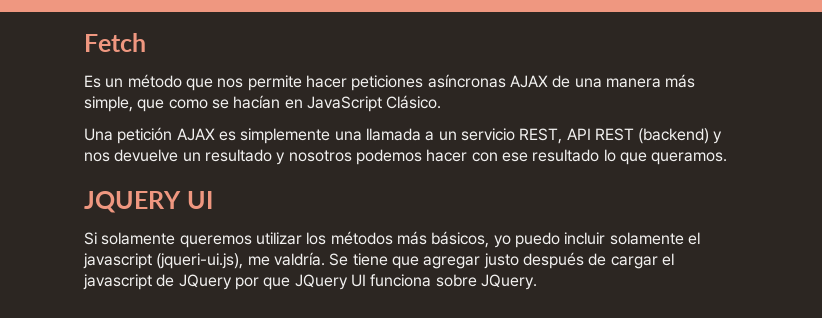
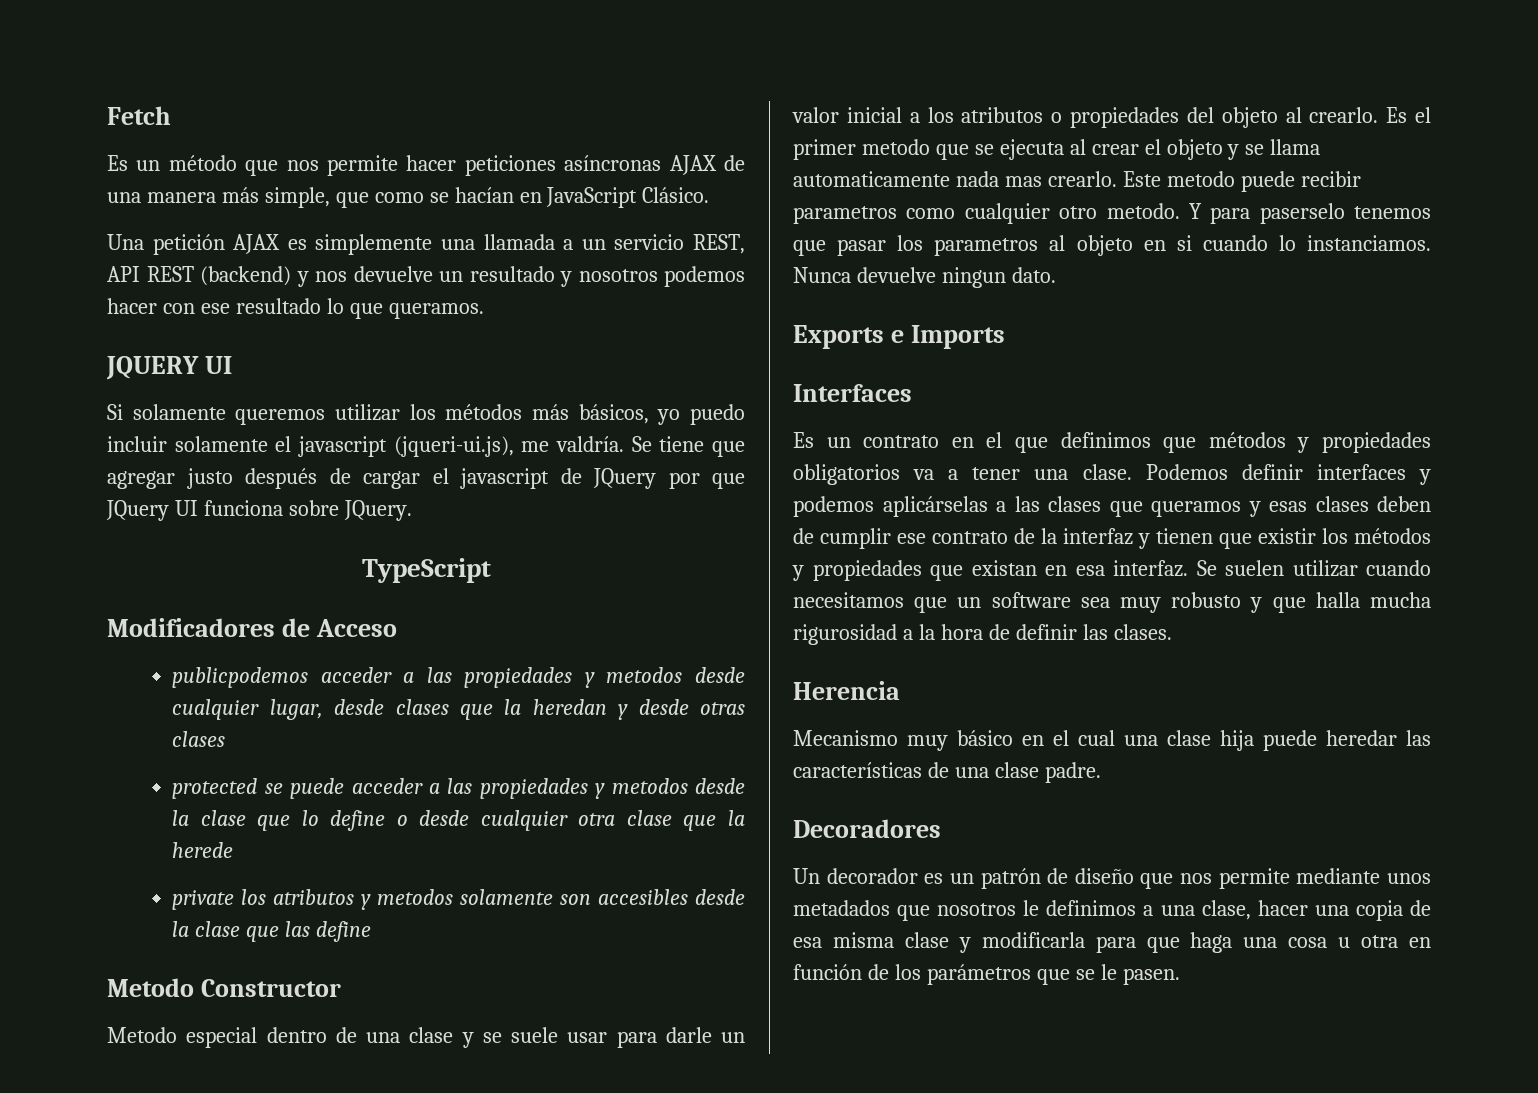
+ TypeScript
+ Modificadores de Acceso
+ publicpodemos acceder a las propiedades y metodos desde cualquier lugar, desde clases que la heredan y desde otras clases
+ protected se puede acceder a las propiedades y metodos desde la clase que lo define o desde cualquier otra clase que la herede
+ private los atributos y metodos solamente son accesibles desde la clase que las define
+ Metodo Constructor
+ Metodo especial dentro de una clase y se suele usar para darle un valor inicial a los atributos o propiedades del objeto al crearlo. Es el primer metodo que se ejecuta al crear el objeto y se llama automaticamente nada mas crearlo. Este metodo puede recibir parametros como cualquier otro metodo. Y para paserselo tenemos que pasar los parametros al objeto en si cuando lo instanciamos. Nunca devuelve ningun dato.
+ Exports e Imports
+ Interfaces
+ Es un contrato en el que definimos que métodos y propiedades obligatorios va a tener una clase. Podemos definir interfaces y podemos aplicárselas a las clases que queramos y esas clases deben de cumplir ese contrato de la interfaz y tienen que existir los métodos y propiedades que existan en esa interfaz. Se suelen utilizar cuando necesitamos que un software sea muy robusto y que halla mucha rigurosidad a la hora de definir las clases.
+ Herencia
+ Mecanismo muy básico en el cual una clase hija puede heredar las características de una clase padre.
+ Decoradores
+ Un decorador es un patrón de diseño que nos permite mediante unos metadados que nosotros le definimos a una clase, hacer una copia de esa misma clase y modificarla para que haga una cosa u otra en función de los parámetros que se le pasen.

